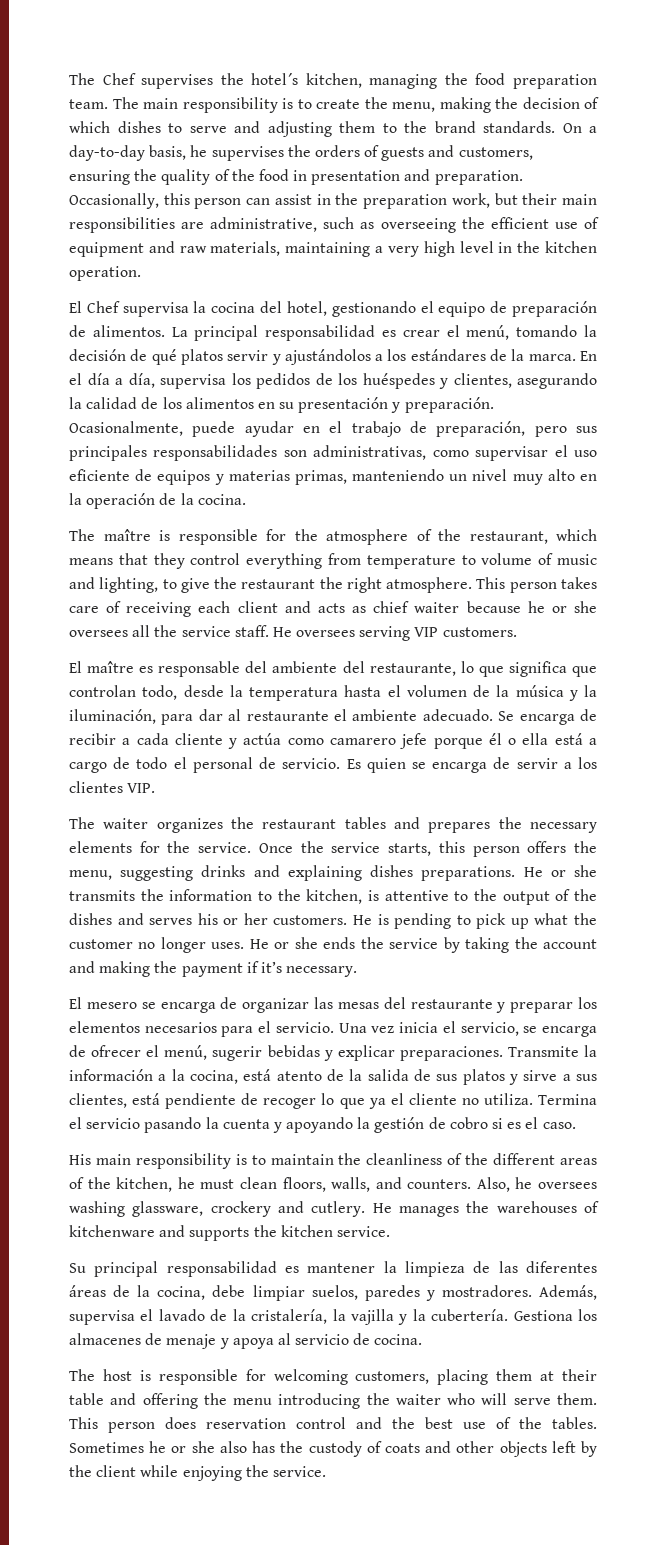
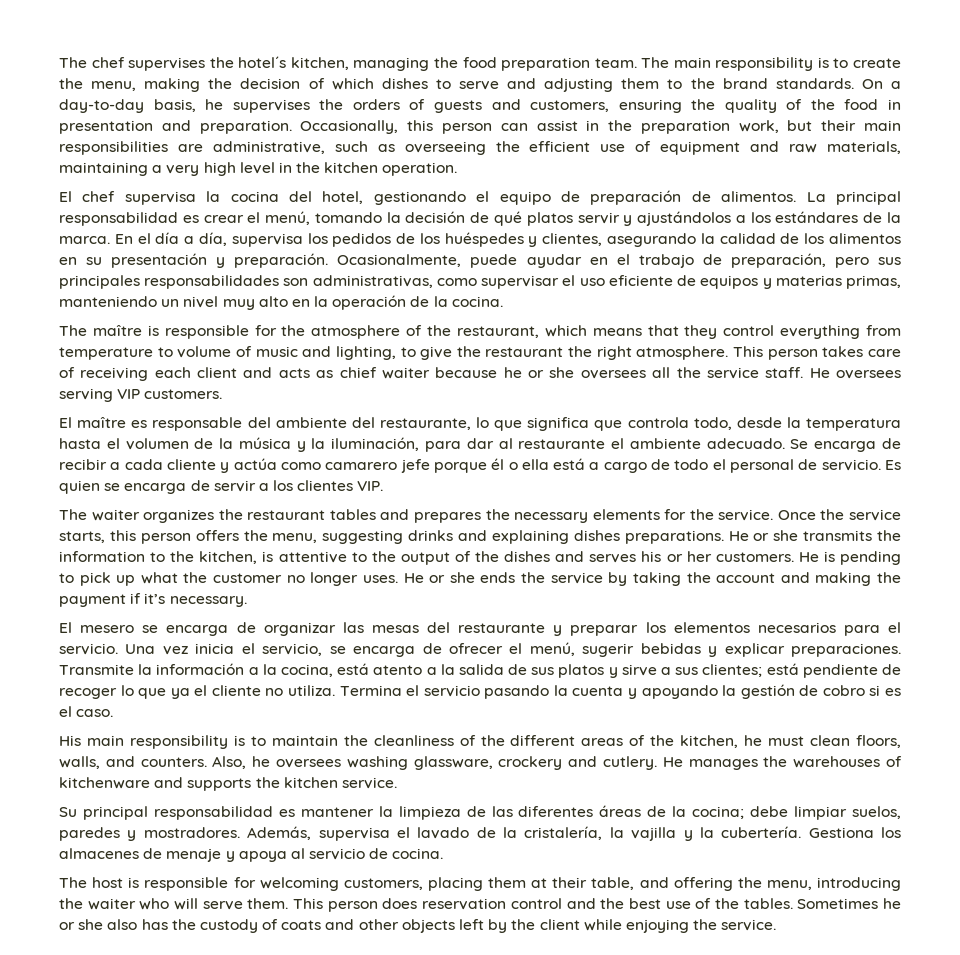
- The Chef supervises the hotel´s kitchen, managing the food preparation team.
+ The chef supervises the hotel´s kitchen, managing the food preparation team.
- El Chef supervisa la cocina del hotel, gestionando el equipo de preparación de alimentos.
+ El chef supervisa la cocina del hotel, gestionando el equipo de preparación de alimentos.
- El maître es responsable del ambiente del restaurante, lo que significa que controlan todo, desde la temperatura hasta el volumen de la música y la iluminación, para dar al restaurante el ambiente adecuado.
+ El maître es responsable del ambiente del restaurante, lo que significa que controla todo, desde la temperatura hasta el volumen de la música y la iluminación, para dar al restaurante el ambiente adecuado.
- Transmite la información a la cocina, está atento de la salida de sus platos y sirve a sus clientes, está pendiente de recoger lo que ya el cliente no utiliza.
+ Transmite la información a la cocina, está atento a la salida de sus platos y sirve a sus clientes; está pendiente de recoger lo que ya el cliente no utiliza.
- Su principal responsabilidad es mantener la limpieza de las diferentes áreas de la cocina, debe limpiar suelos, paredes y mostradores.
+ Su principal responsabilidad es mantener la limpieza de las diferentes áreas de la cocina; debe limpiar suelos, paredes y mostradores.
- The host is responsible for welcoming customers, placing them at their table and offering the menu introducing the waiter who will serve them.
+ The host is responsible for welcoming customers, placing them at their table, and offering the menu, introducing the waiter who will serve them.

